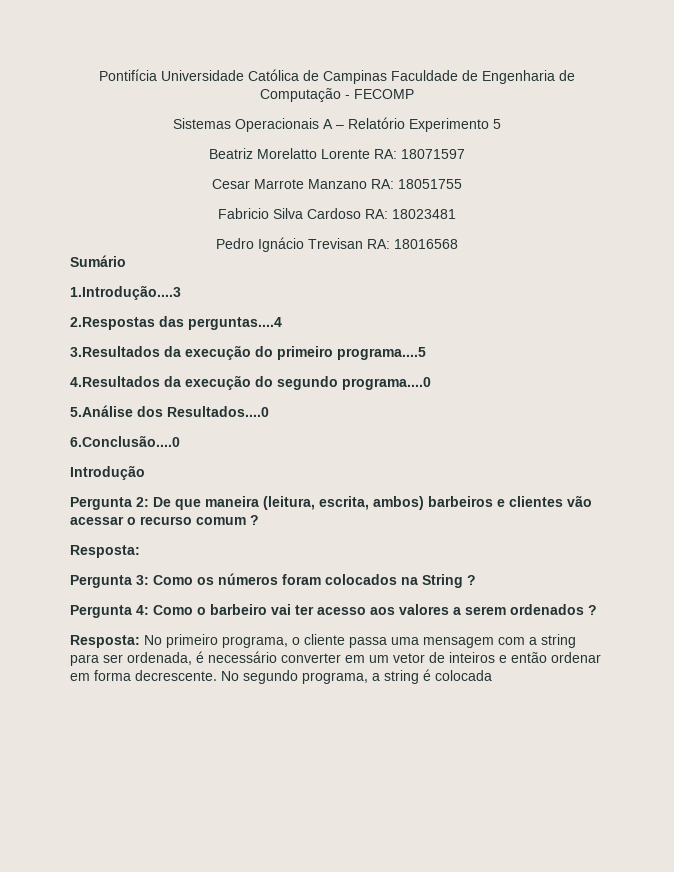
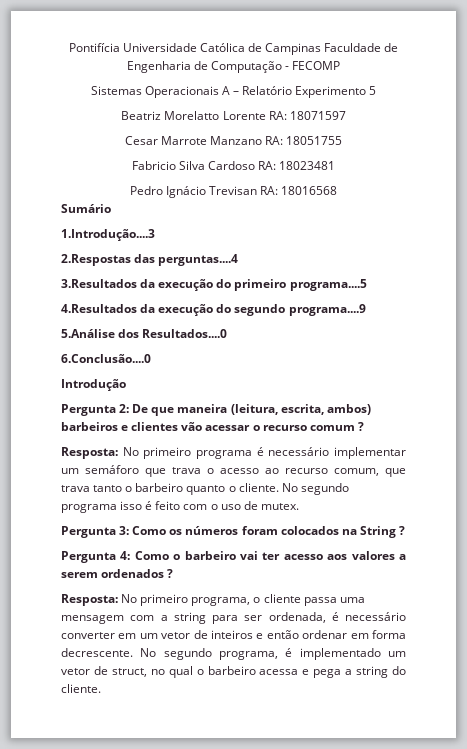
- 4.Resultados da execução do segundo programa....0
+ 4.Resultados da execução do segundo programa....9
  Pergunta 2: De que maneira (leitura, escrita, ambos) barbeiros e clientes vão acessar o recurso comum ?
- Resposta:
+ Resposta: No primeiro programa é necessário implementar um semáforo que trava o acesso ao recurso comum, que trava tanto o barbeiro quanto o cliente. No segundo programa isso é feito com o uso de mutex.
- No segundo programa, a string é colocada
+ No segundo programa, é implementado um vetor de struct, no qual o barbeiro acessa e pega a string do cliente.

